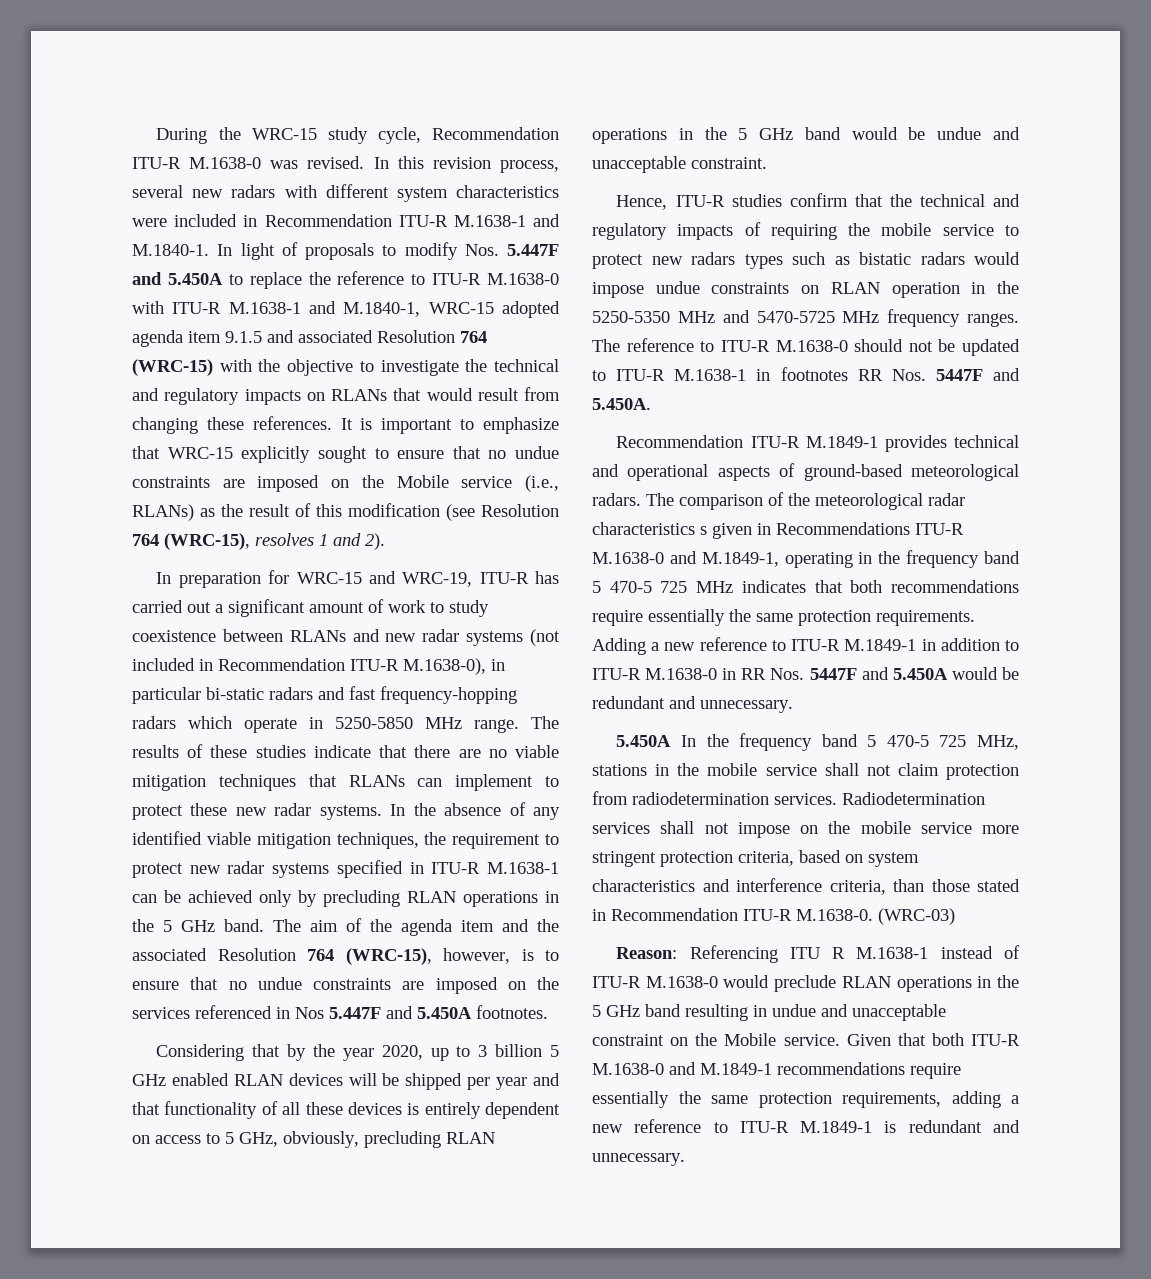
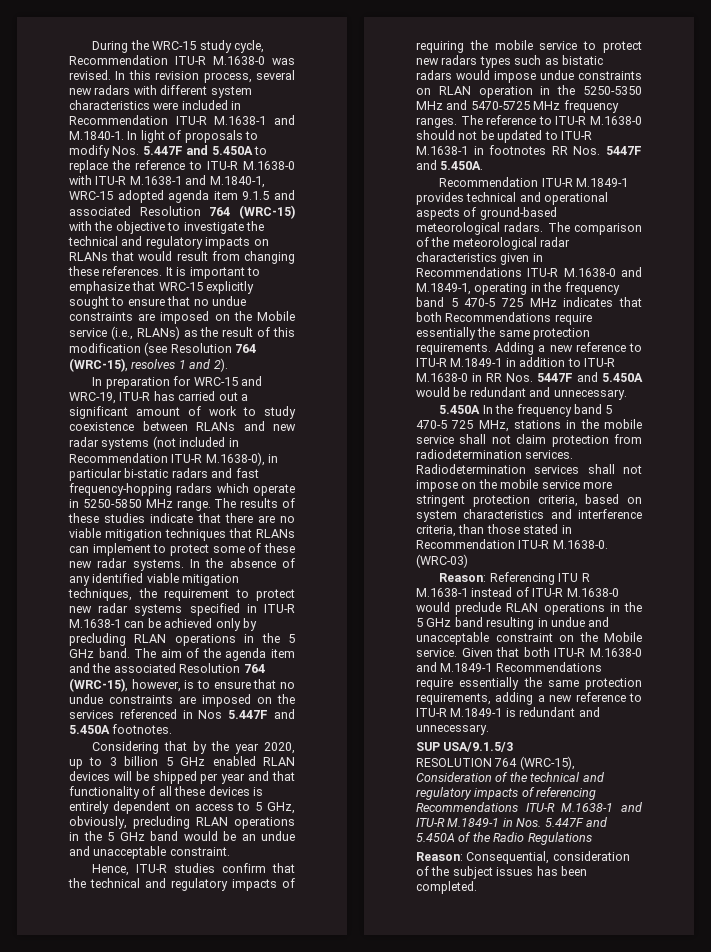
- The results of these studies indicate that there are no viable mitigation techniques that RLANs can implement to protect these new radar systems.
+ The results of these studies indicate that there are no viable mitigation techniques that RLANs can implement to protect some of these new radar systems.
- Considering that by the year 2020, up to 3 billion 5 GHz enabled RLAN devices will be shipped per year and that functionality of all these devices is entirely dependent on access to 5 GHz, obviously, precluding RLAN operations in the 5 GHz band would be undue and unacceptable constraint.
+ Considering that by the year 2020, up to 3 billion 5 GHz enabled RLAN devices will be shipped per year and that functionality of all these devices is entirely dependent on access to 5 GHz, obviously, precluding RLAN operations in the 5 GHz band would be an undue and unacceptable constraint.
- The comparison of the meteorological radar characteristics s given in Recommendations ITU-R M.1638-0 and M.1849-1, operating in the frequency band 5 470-5 725 MHz indicates that both recommendations require essentially the same protection requirements.
+ The comparison of the meteorological radar characteristics given in Recommendations ITU-R M.1638-0 and M.1849-1, operating in the frequency band 5 470-5 725 MHz indicates that both Recommendations require essentially the same protection requirements.
- Given that both ITU-R M.1638-0 and M.1849-1 recommendations require essentially the same protection requirements, adding a new reference to ITU-R M.1849-1 is redundant and unnecessary.
+ Given that both ITU-R M.1638-0 and M.1849-1 Recommendations require essentially the same protection requirements, adding a new reference to ITU-R M.1849-1 is redundant and unnecessary.
+ SUP USA/9.1.5/3
+ RESOLUTION 764 (WRC-15), Consideration of the technical and regulatory impacts of referencing Recommendations ITU-R M.1638-1 and ITU-R M.1849-1 in Nos. 5.447F and 5.450A of the Radio Regulations
+ Reason: Consequential, consideration of the subject issues has been completed.

